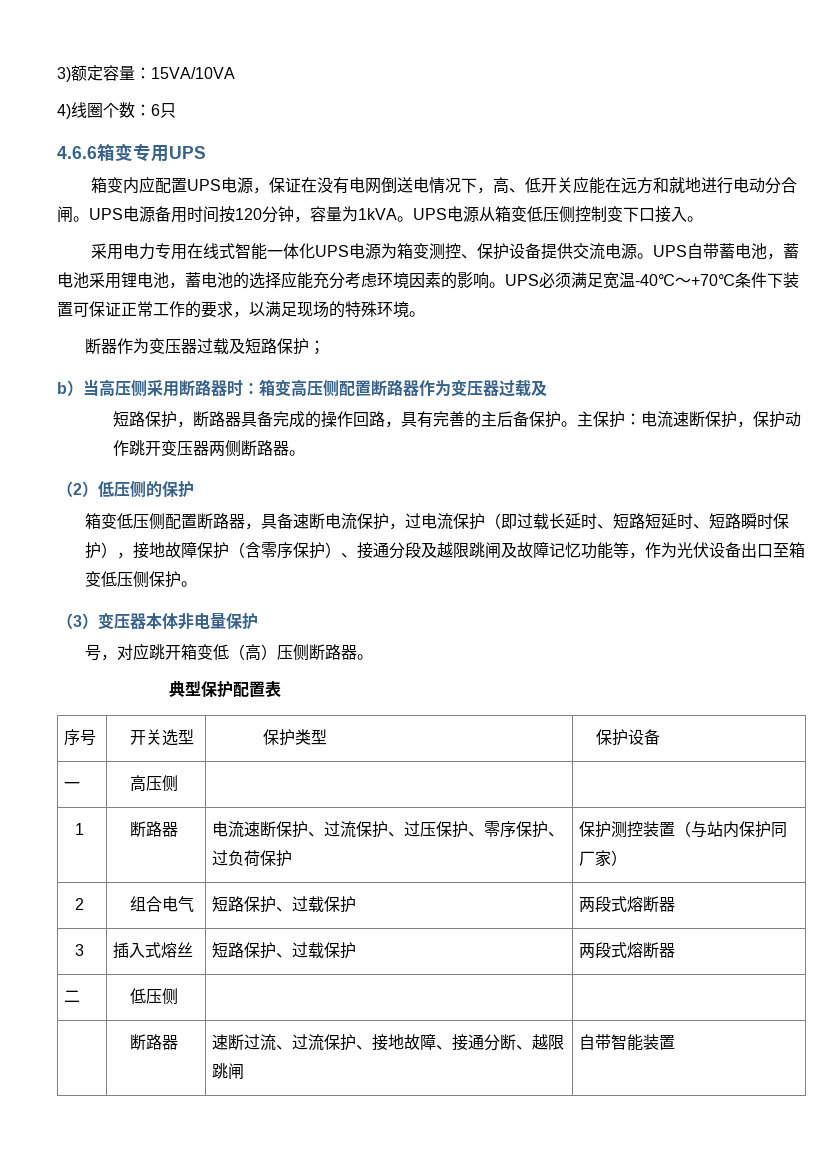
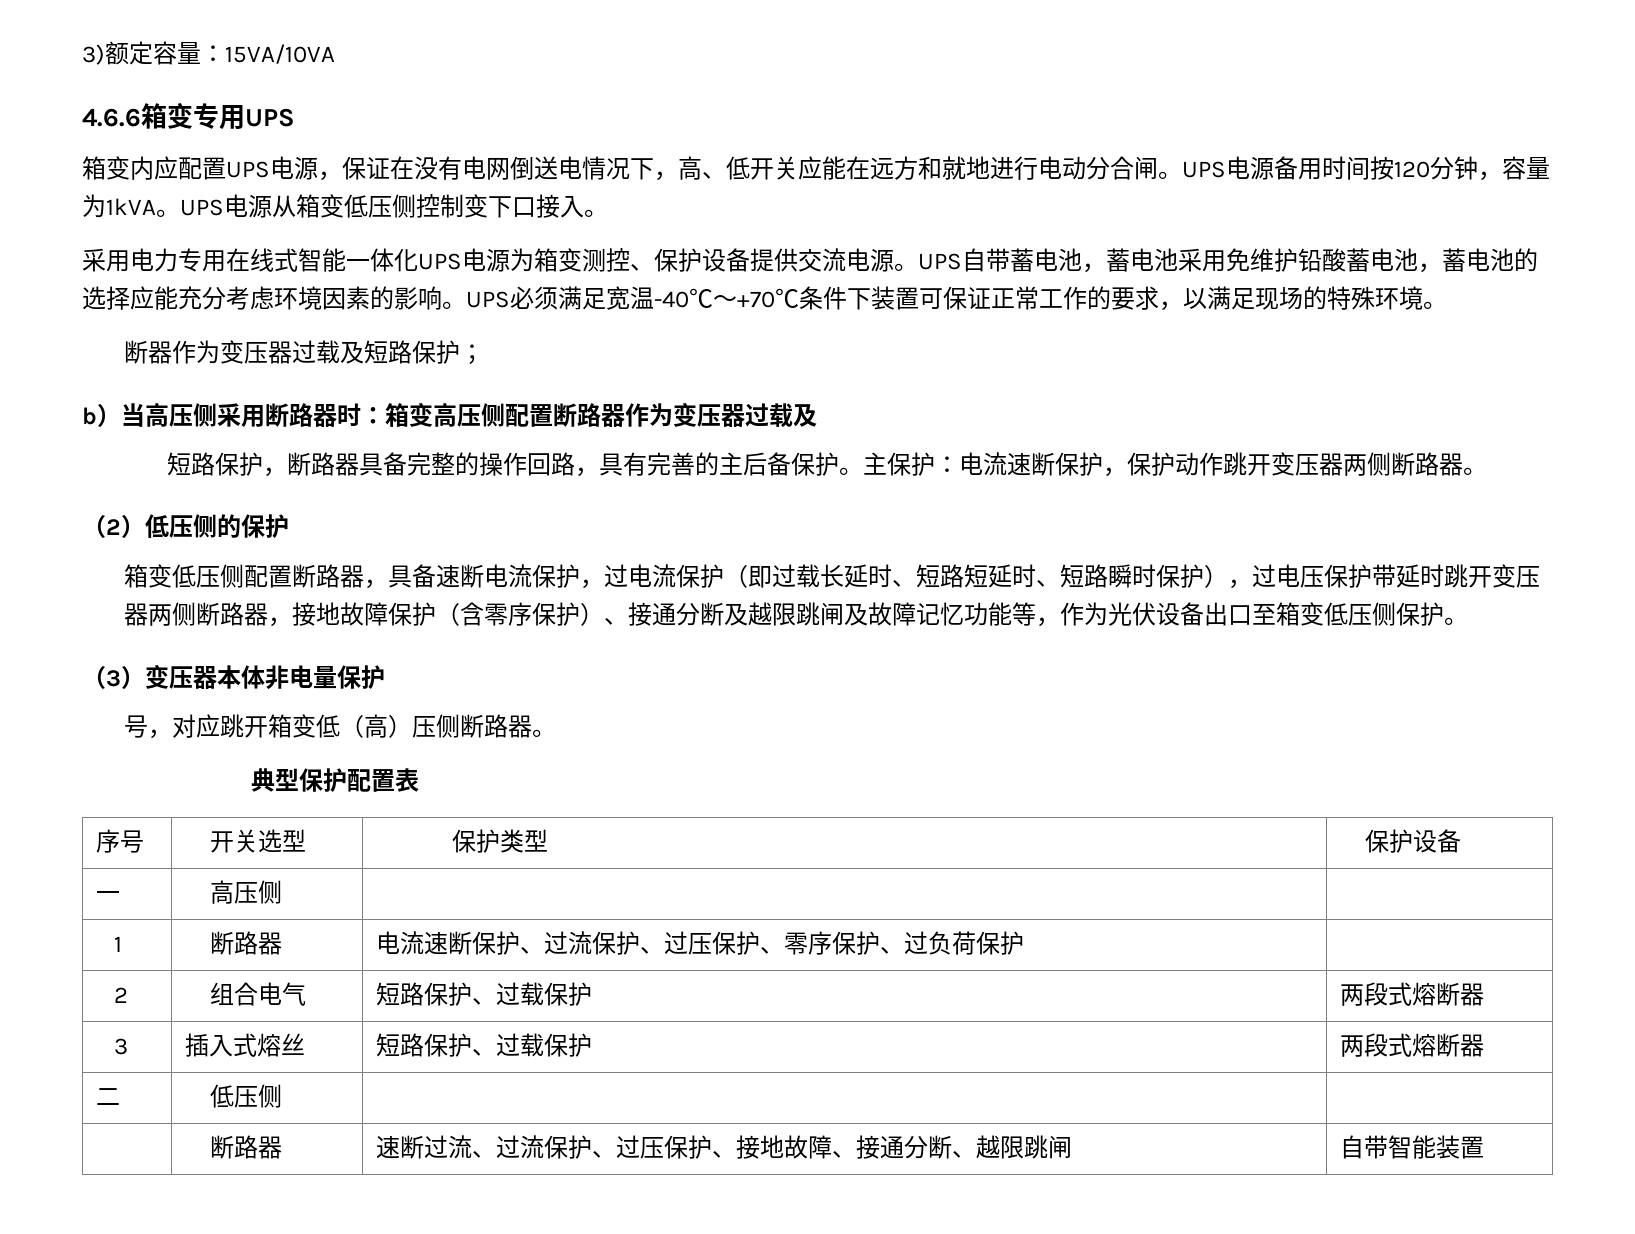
- 4)线圈个数：6只
- UPS自带蓄电池，蓄电池采用锂电池，蓄电池的选择应能充分考虑环境因素的影响。
+ UPS自带蓄电池，蓄电池采用免维护铅酸蓄电池，蓄电池的选择应能充分考虑环境因素的影响。
- 短路保护，断路器具备完成的操作回路，具有完善的主后备保护。
+ 短路保护，断路器具备完整的操作回路，具有完善的主后备保护。
- 箱变低压侧配置断路器，具备速断电流保护，过电流保护（即过载长延时、短路短延时、短路瞬时保护），接地故障保护（含零序保护）、接通分段及越限跳闸及故障记忆功能等，作为光伏设备出口至箱变低压侧保护。
+ 箱变低压侧配置断路器，具备速断电流保护，过电流保护（即过载长延时、短路短延时、短路瞬时保护），过电压保护带延时跳开变压器两侧断路器，接地故障保护（含零序保护）、接通分断及越限跳闸及故障记忆功能等，作为光伏设备出口至箱变低压侧保护。
- 1 | 断路器 | 电流速断保护、过流保护、过压保护、零序保护、过负荷保护 | 保护测控装置（与站内保护同厂家）
+ 1 | 断路器 | 电流速断保护、过流保护、过压保护、零序保护、过负荷保护 |
- | 断路器 | 速断过流、过流保护、接地故障、接通分断、越限跳闸 | 自带智能装置
+ | 断路器 | 速断过流、过流保护、过压保护、接地故障、接通分断、越限跳闸 | 自带智能装置

